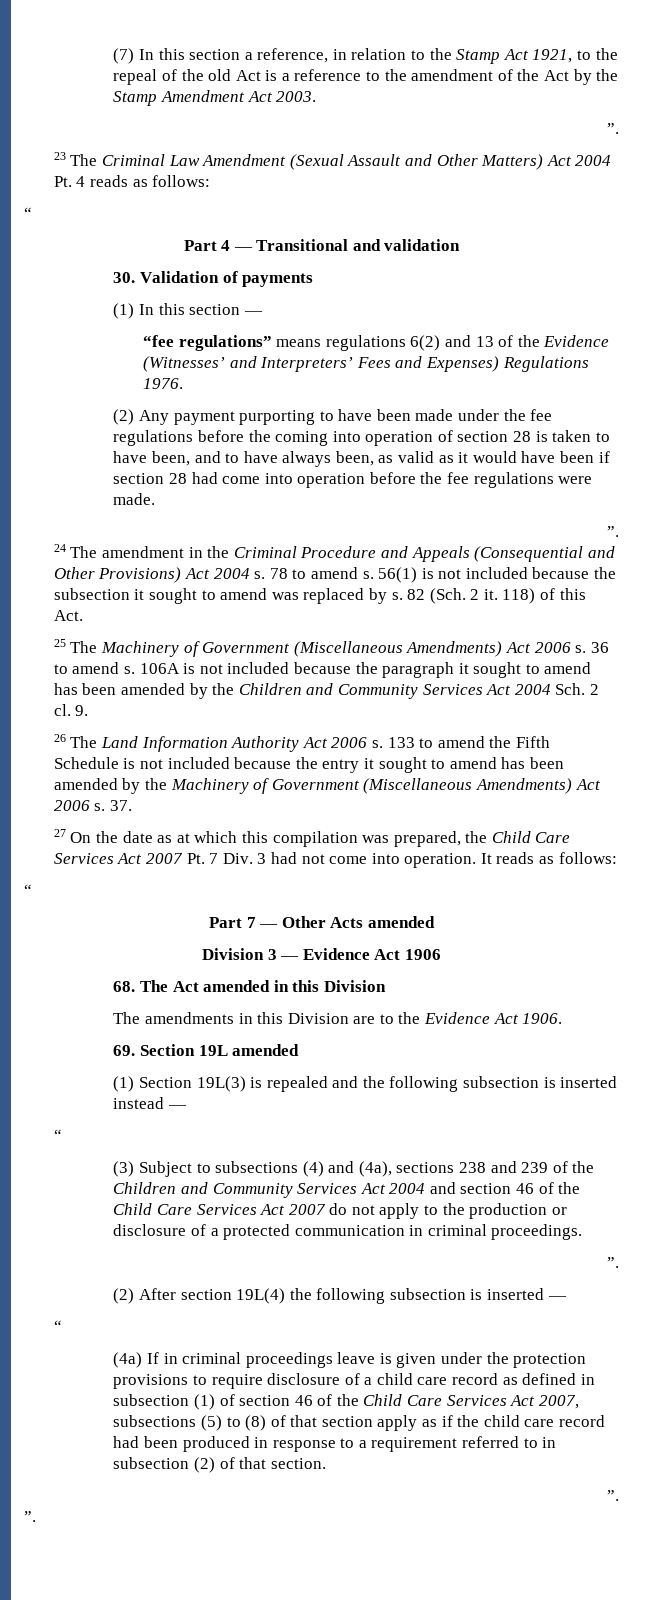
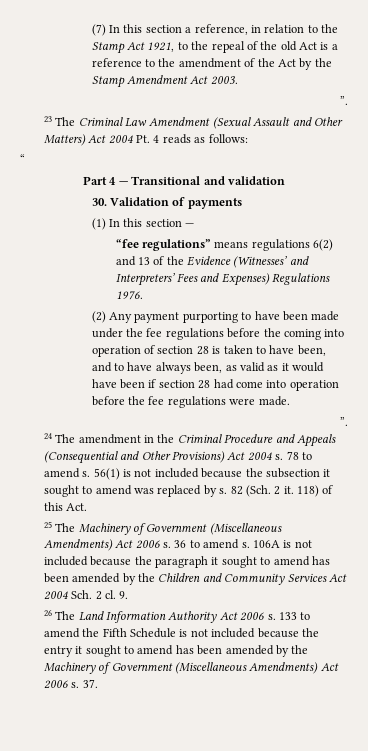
- 27 On the date as at which this compilation was prepared, the Child Care Services Act 2007 Pt. 7 Div. 3 had not come into operation. It reads as follows:
- “
- Part 7 — Other Acts amended
- Division 3 — Evidence Act 1906
- 68. The Act amended in this Division
- The amendments in this Division are to the Evidence Act 1906.
- 69. Section 19L amended
- (1) Section 19L(3) is repealed and the following subsection is inserted instead —
- “
- (3) Subject to subsections (4) and (4a), sections 238 and 239 of the Children and Community Services Act 2004 and section 46 of the Child Care Services Act 2007 do not apply to the production or disclosure of a protected communication in criminal proceedings.
- ”.
- (2) After section 19L(4) the following subsection is inserted —
- “
- (4a) If in criminal proceedings leave is given under the protection provisions to require disclosure of a child care record as defined in subsection (1) of section 46 of the Child Care Services Act 2007, subsections (5) to (8) of that section apply as if the child care record had been produced in response to a requirement referred to in subsection (2) of that section.
- ”.
- ”.

